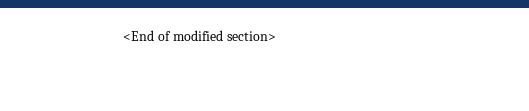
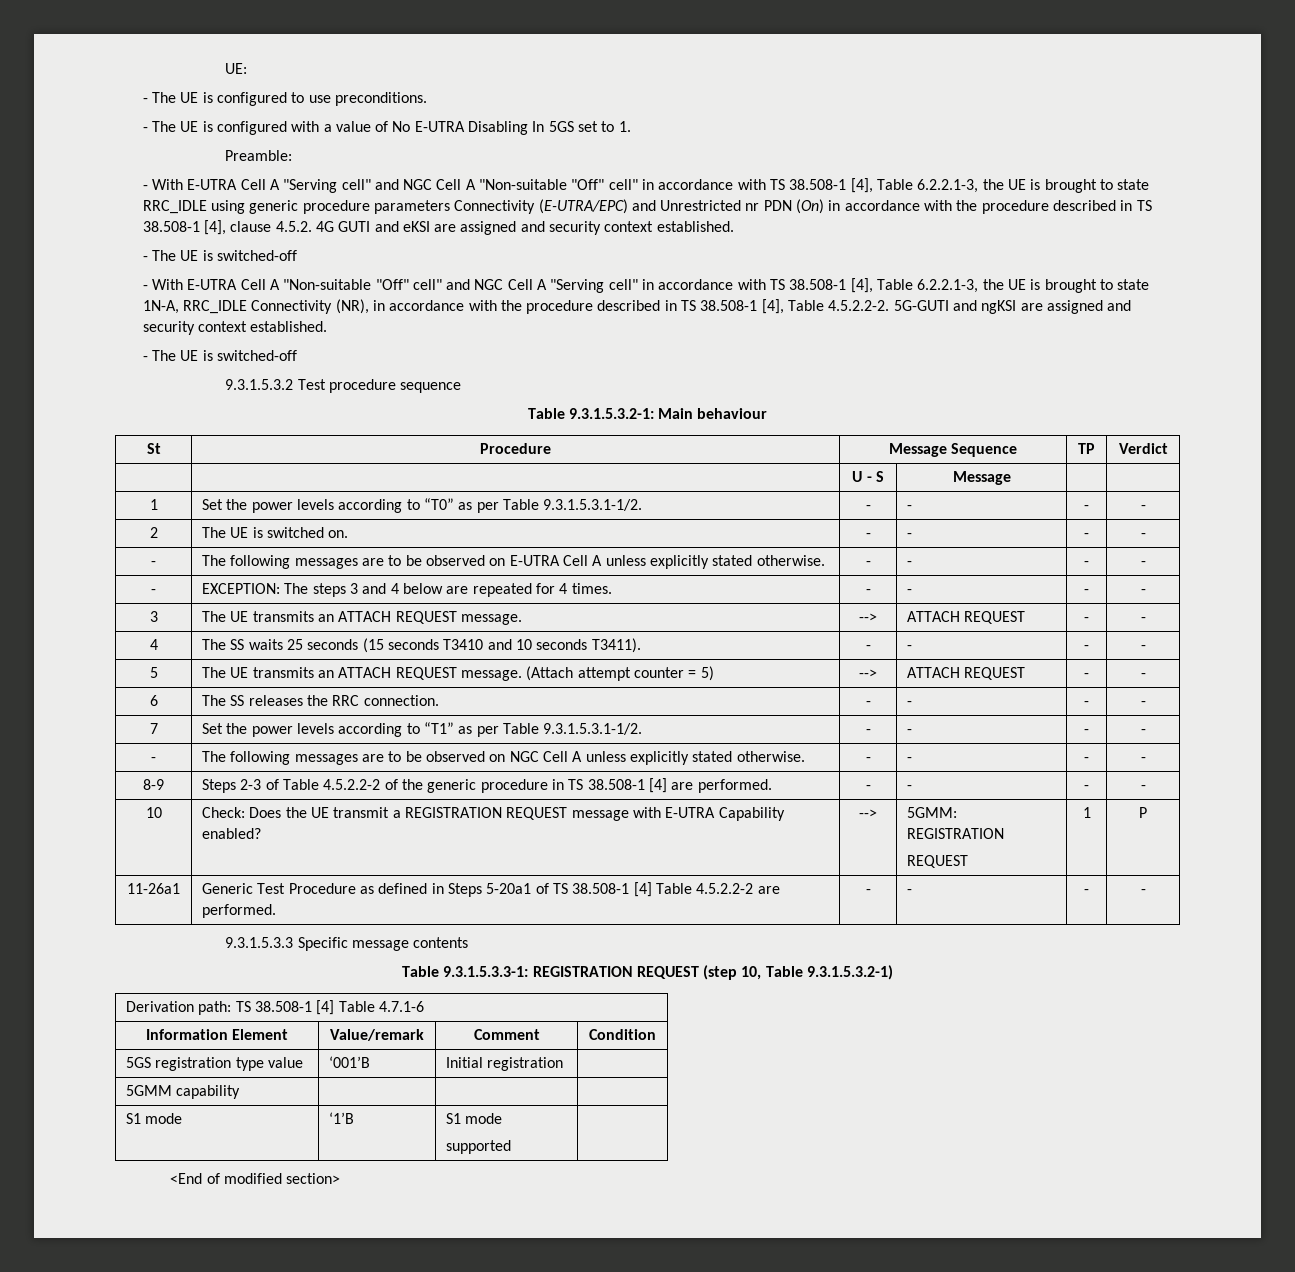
+ UE:
+ - The UE is configured to use preconditions.
+ - The UE is configured with a value of No E-UTRA Disabling In 5GS set to 1.
+ Preamble:
+ - With E-UTRA Cell A "Serving cell" and NGC Cell A "Non-suitable "Off" cell" in accordance with TS 38.508-1 [4], Table 6.2.2.1-3, the UE is brought to state RRC_IDLE using generic procedure parameters Connectivity (E-UTRA/EPC) and Unrestricted nr PDN (On) in accordance with the procedure described in TS 38.508-1 [4], clause 4.5.2. 4G GUTI and eKSI are assigned and security context established.
+ - The UE is switched-off
+ - With E-UTRA Cell A "Non-suitable "Off" cell" and NGC Cell A "Serving cell" in accordance with TS 38.508-1 [4], Table 6.2.2.1-3, the UE is brought to state 1N-A, RRC_IDLE Connectivity (NR), in accordance with the procedure described in TS 38.508-1 [4], Table 4.5.2.2-2. 5G-GUTI and ngKSI are assigned and security context established.
+ - The UE is switched-off
+ 9.3.1.5.3.2 Test procedure sequence
+ Table 9.3.1.5.3.2-1: Main behaviour
+ St | Procedure | Message Sequence | TP | Verdict
+ | | U - S | Message | |
+ 1 | Set the power levels according to “T0” as per Table 9.3.1.5.3.1-1/2. | - | - | - | -
+ 2 | The UE is switched on. | - | - | - | -
+ - | The following messages are to be observed on E-UTRA Cell A unless explicitly stated otherwise. | - | - | - | -
+ - | EXCEPTION: The steps 3 and 4 below are repeated for 4 times. | - | - | - | -
+ 3 | The UE transmits an ATTACH REQUEST message. | --> | ATTACH REQUEST | - | -
+ 4 | The SS waits 25 seconds (15 seconds T3410 and 10 seconds T3411). | - | - | - | -
+ 5 | The UE transmits an ATTACH REQUEST message. (Attach attempt counter = 5) | --> | ATTACH REQUEST | - | -
+ 6 | The SS releases the RRC connection. | - | - | - | -
+ 7 | Set the power levels according to “T1” as per Table 9.3.1.5.3.1-1/2. | - | - | - | -
+ - | The following messages are to be observed on NGC Cell A unless explicitly stated otherwise. | - | - | - | -
+ 8-9 | Steps 2-3 of Table 4.5.2.2-2 of the generic procedure in TS 38.508-1 [4] are performed. | - | - | - | -
+ 10 | Check: Does the UE transmit a REGISTRATION REQUEST message with E-UTRA Capability enabled? | --> | 5GMM: REGISTRATION
+ REQUEST | 1 | P
+ 11-26a1 | Generic Test Procedure as defined in Steps 5-20a1 of TS 38.508-1 [4] Table 4.5.2.2-2 are performed. | - | - | - | -
+ 9.3.1.5.3.3 Specific message contents
+ Table 9.3.1.5.3.3-1: REGISTRATION REQUEST (step 10, Table 9.3.1.5.3.2-1)
+ Derivation path: TS 38.508-1 [4] Table 4.7.1-6
+ Information Element | Value/remark | Comment | Condition
+ 5GS registration type value | ‘001’B | Initial registration |
+ 5GMM capability | | |
+ S1 mode | ‘1’B | S1 mode
+ supported |

